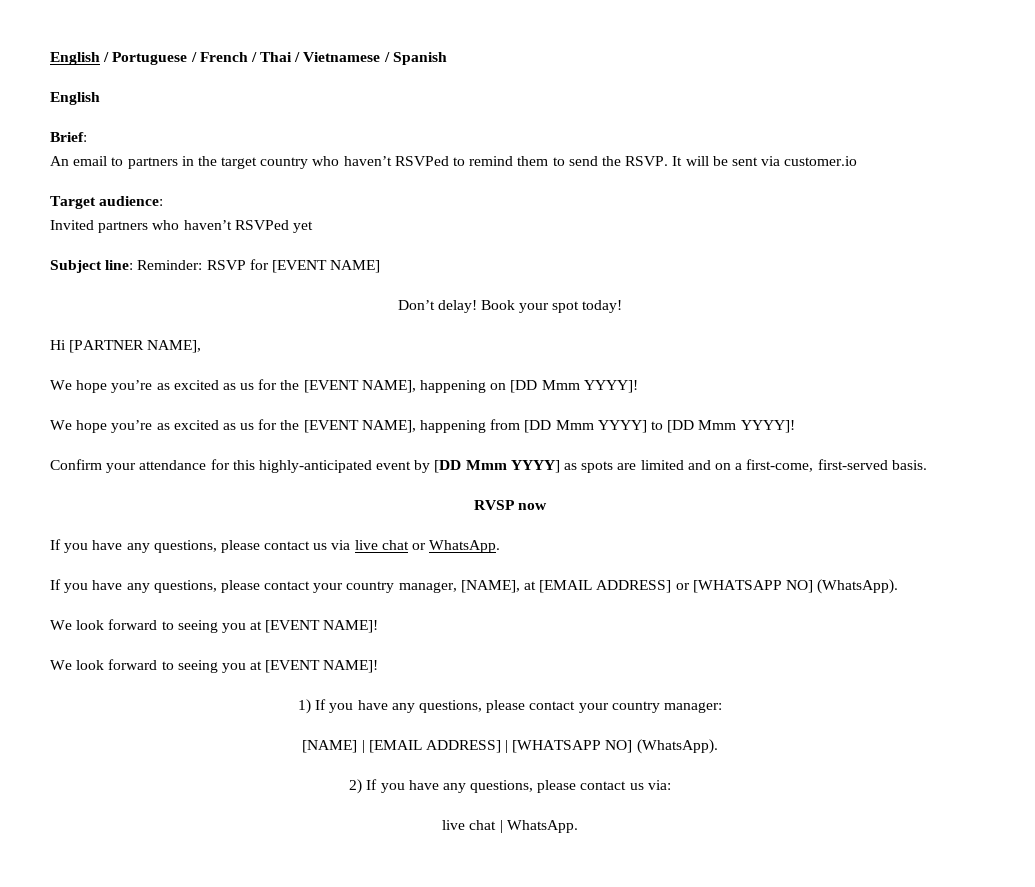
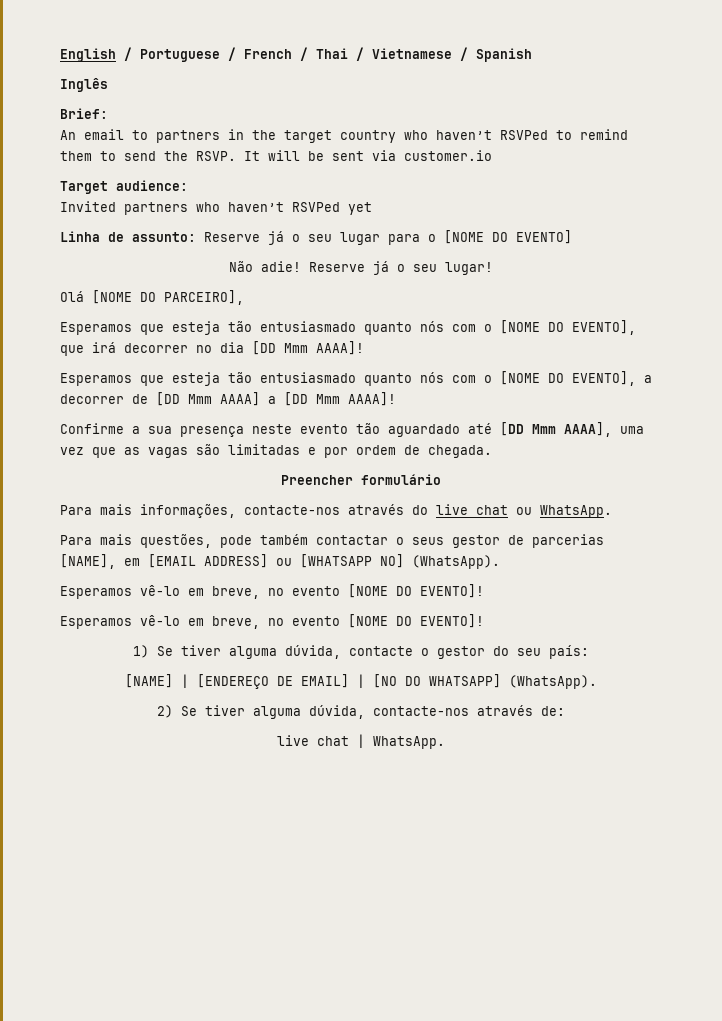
  English / Portuguese / French / Thai / Vietnamese / Spanish
- English
+ Inglês
- Subject line: Reminder: RSVP for [EVENT NAME]
- Don’t delay! Book your spot today!
- Hi [PARTNER NAME],
- We hope you’re as excited as us for the [EVENT NAME], happening on [DD Mmm YYYY]!
- We hope you’re as excited as us for the [EVENT NAME], happening from [DD Mmm YYYY] to [DD Mmm YYYY]!
- Confirm your attendance for this highly-anticipated event by [DD Mmm YYYY] as spots are limited and on a first-come, first-served basis.
- RVSP now
- If you have any questions, please contact us via live chat or WhatsApp.
+ Linha de assunto: Reserve já o seu lugar para o [NOME DO EVENTO]
+ Não adie! Reserve já o seu lugar!
+ Olá [NOME DO PARCEIRO],
+ Esperamos que esteja tão entusiasmado quanto nós com o [NOME DO EVENTO], que irá decorrer no dia [DD Mmm AAAA]!
+ Esperamos que esteja tão entusiasmado quanto nós com o [NOME DO EVENTO], a decorrer de [DD Mmm AAAA] a [DD Mmm AAAA]!
+ Confirme a sua presença neste evento tão aguardado até [DD Mmm AAAA], uma vez que as vagas são limitadas e por ordem de chegada.
+ Preencher formulário
+ Para mais informações, contacte-nos através do live chat ou WhatsApp.
- If you have any questions, please contact your country manager, [NAME], at [EMAIL ADDRESS] or [WHATSAPP NO] (WhatsApp).
- We look forward to seeing you at [EVENT NAME]!
- We look forward to seeing you at [EVENT NAME]!
- 1) If you have any questions, please contact your country manager:
- [NAME] | [EMAIL ADDRESS] | [WHATSAPP NO] (WhatsApp).
- 2) If you have any questions, please contact us via:
+ Para mais questões, pode também contactar o seus gestor de parcerias [NAME], em [EMAIL ADDRESS] ou [WHATSAPP NO] (WhatsApp).
+ Esperamos vê-lo em breve, no evento [NOME DO EVENTO]!
+ Esperamos vê-lo em breve, no evento [NOME DO EVENTO]!
+ 1) Se tiver alguma dúvida, contacte o gestor do seu país:
+ [NAME] | [ENDEREÇO DE EMAIL] | [NO DO WHATSAPP] (WhatsApp).
+ 2) Se tiver alguma dúvida, contacte-nos através de:

